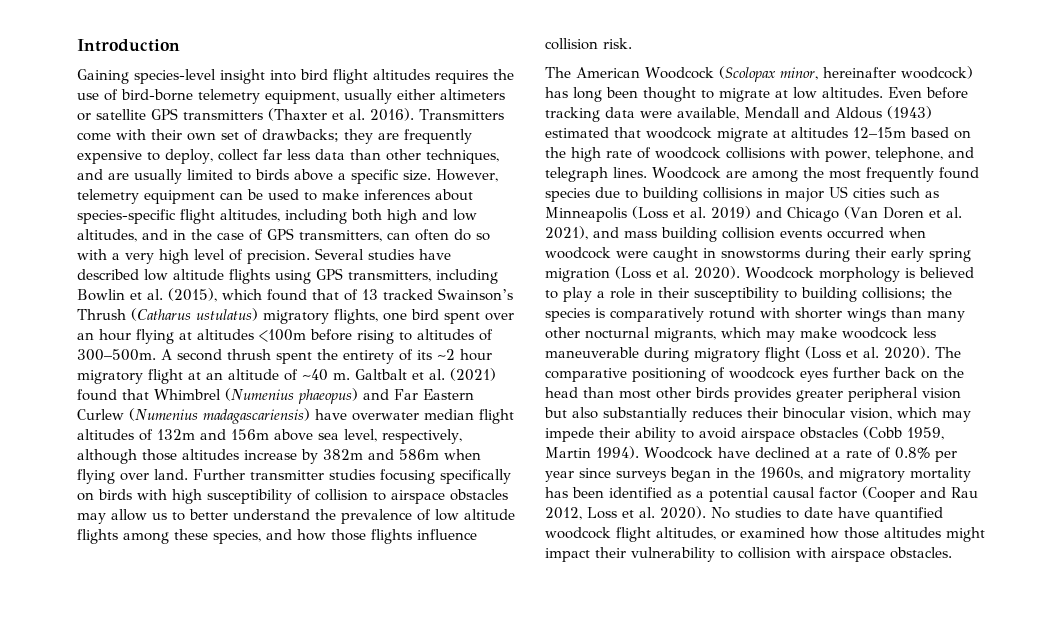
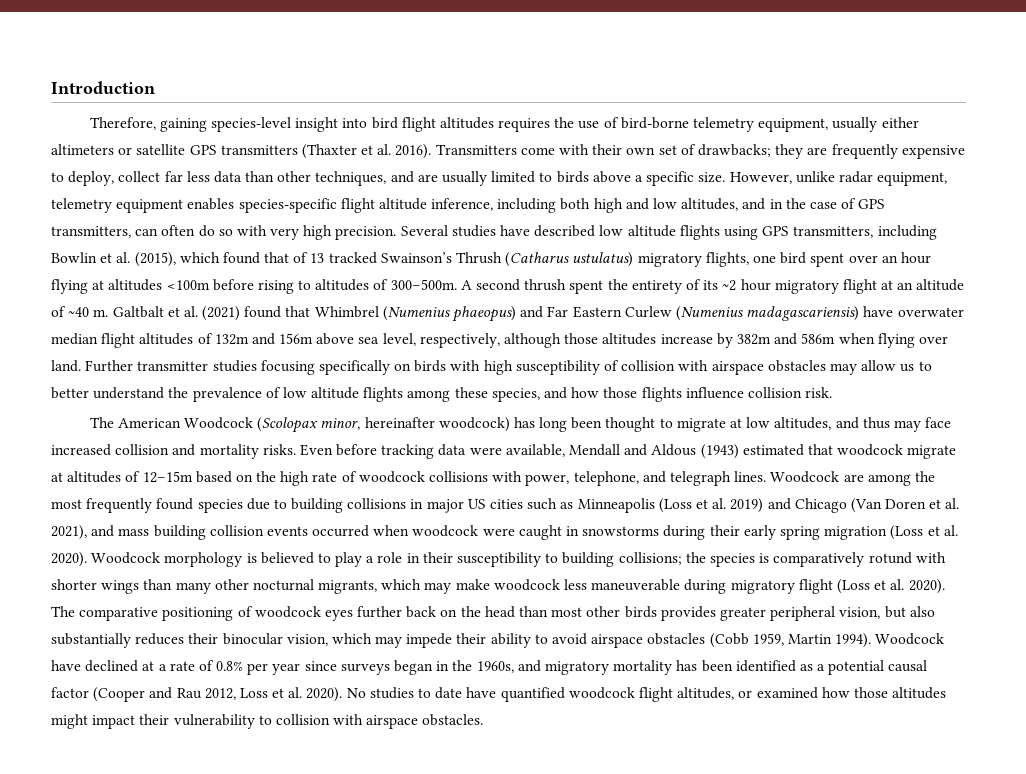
- Gaining species-level insight into bird flight altitudes requires the use of bird-borne telemetry equipment, usually either altimeters or satellite GPS transmitters (Thaxter et al. 2016).
+ Therefore, gaining species-level insight into bird flight altitudes requires the use of bird-borne telemetry equipment, usually either altimeters or satellite GPS transmitters (Thaxter et al. 2016).
- However, telemetry equipment can be used to make inferences about species-specific flight altitudes, including both high and low altitudes, and in the case of GPS transmitters, can often do so with a very high level of precision.
+ However, unlike radar equipment, telemetry equipment enables species-specific flight altitude inference, including both high and low altitudes, and in the case of GPS transmitters, can often do so with very high precision.
- Further transmitter studies focusing specifically on birds with high susceptibility of collision to airspace obstacles may allow us to better understand the prevalence of low altitude flights among these species, and how those flights influence collision risk.
+ Further transmitter studies focusing specifically on birds with high susceptibility of collision with airspace obstacles may allow us to better understand the prevalence of low altitude flights among these species, and how those flights influence collision risk.
- The American Woodcock (Scolopax minor, hereinafter woodcock) has long been thought to migrate at low altitudes.
+ The American Woodcock (Scolopax minor, hereinafter woodcock) has long been thought to migrate at low altitudes, and thus may face increased collision and mortality risks.
- Even before tracking data were available, Mendall and Aldous (1943) estimated that woodcock migrate at altitudes 12–15m based on the high rate of woodcock collisions with power, telephone, and telegraph lines.
+ Even before tracking data were available, Mendall and Aldous (1943) estimated that woodcock migrate at altitudes of 12–15m based on the high rate of woodcock collisions with power, telephone, and telegraph lines.
- The comparative positioning of woodcock eyes further back on the head than most other birds provides greater peripheral vision but also substantially reduces their binocular vision, which may impede their ability to avoid airspace obstacles (Cobb 1959, Martin 1994).
+ The comparative positioning of woodcock eyes further back on the head than most other birds provides greater peripheral vision, but also substantially reduces their binocular vision, which may impede their ability to avoid airspace obstacles (Cobb 1959, Martin 1994).

